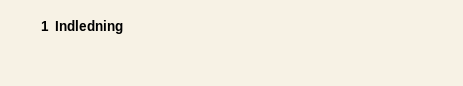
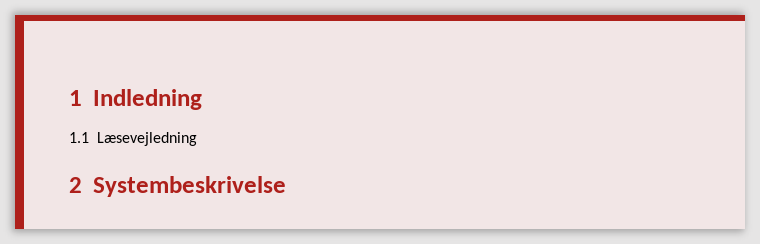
+ 1.1 Læsevejledning
+ 2 Systembeskrivelse

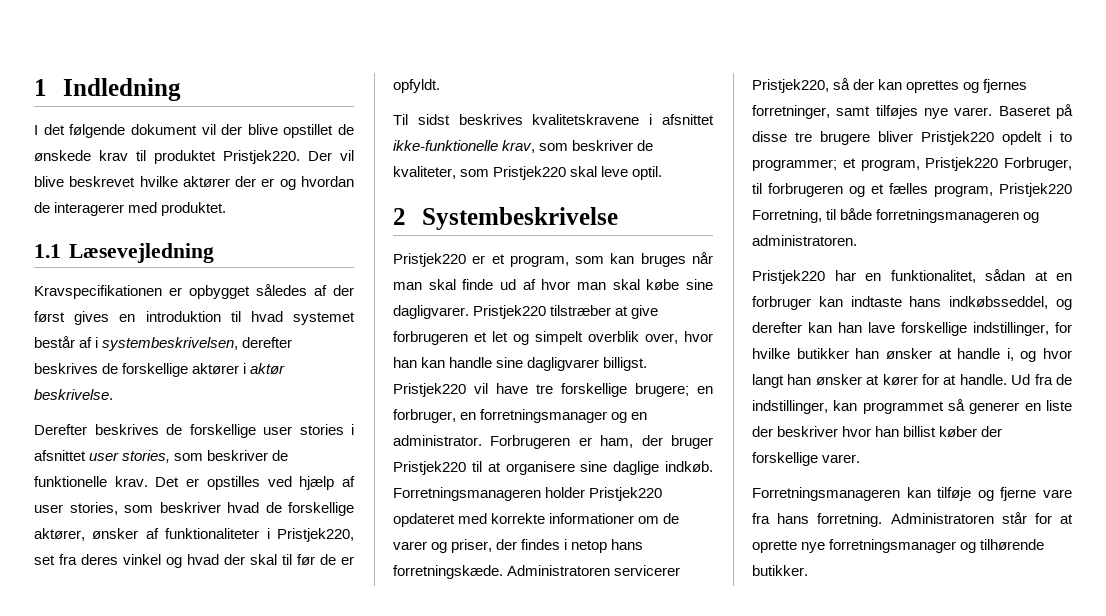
+ I det følgende dokument vil der blive opstillet de ønskede krav til produktet Pristjek220. Der vil blive beskrevet hvilke aktører der er og hvordan de interagerer med produktet.
  1.1 Læsevejledning
+ Kravspecifikationen er opbygget således af der først gives en introduktion til hvad systemet består af i systembeskrivelsen, derefter beskrives de forskellige aktører i aktør beskrivelse.
+ Derefter beskrives de forskellige user stories i afsnittet user stories, som beskriver de funktionelle krav. Det er opstilles ved hjælp af user stories, som beskriver hvad de forskellige aktører, ønsker af funktionaliteter i Pristjek220, set fra deres vinkel og hvad der skal til før de er opfyldt.
+ Til sidst beskrives kvalitetskravene i afsnittet ikke-funktionelle krav, som beskriver de kvaliteter, som Pristjek220 skal leve optil.
  2 Systembeskrivelse
+ Pristjek220 er et program, som kan bruges når man skal finde ud af hvor man skal købe sine dagligvarer. Pristjek220 tilstræber at give forbrugeren et let og simpelt overblik over, hvor han kan handle sine dagligvarer billigst. Pristjek220 vil have tre forskellige brugere; en forbruger, en forretningsmanager og en administrator. Forbrugeren er ham, der bruger Pristjek220 til at organisere sine daglige indkøb. Forretningsmanageren holder Pristjek220 opdateret med korrekte informationer om de varer og priser, der findes i netop hans forretningskæde. Administratoren servicerer Pristjek220, så der kan oprettes og fjernes forretninger, samt tilføjes nye varer. Baseret på disse tre brugere bliver Pristjek220 opdelt i to programmer; et program, Pristjek220 Forbruger, til forbrugeren og et fælles program, Pristjek220 Forretning, til både forretningsmanageren og administratoren.
+ Pristjek220 har en funktionalitet, sådan at en forbruger kan indtaste hans indkøbsseddel, og derefter kan han lave forskellige indstillinger, for hvilke butikker han ønsker at handle i, og hvor langt han ønsker at kører for at handle. Ud fra de indstillinger, kan programmet så generer en liste der beskriver hvor han billist køber der forskellige varer.
+ Forretningsmanageren kan tilføje og fjerne vare fra hans forretning. Administratoren står for at oprette nye forretningsmanager og tilhørende butikker.

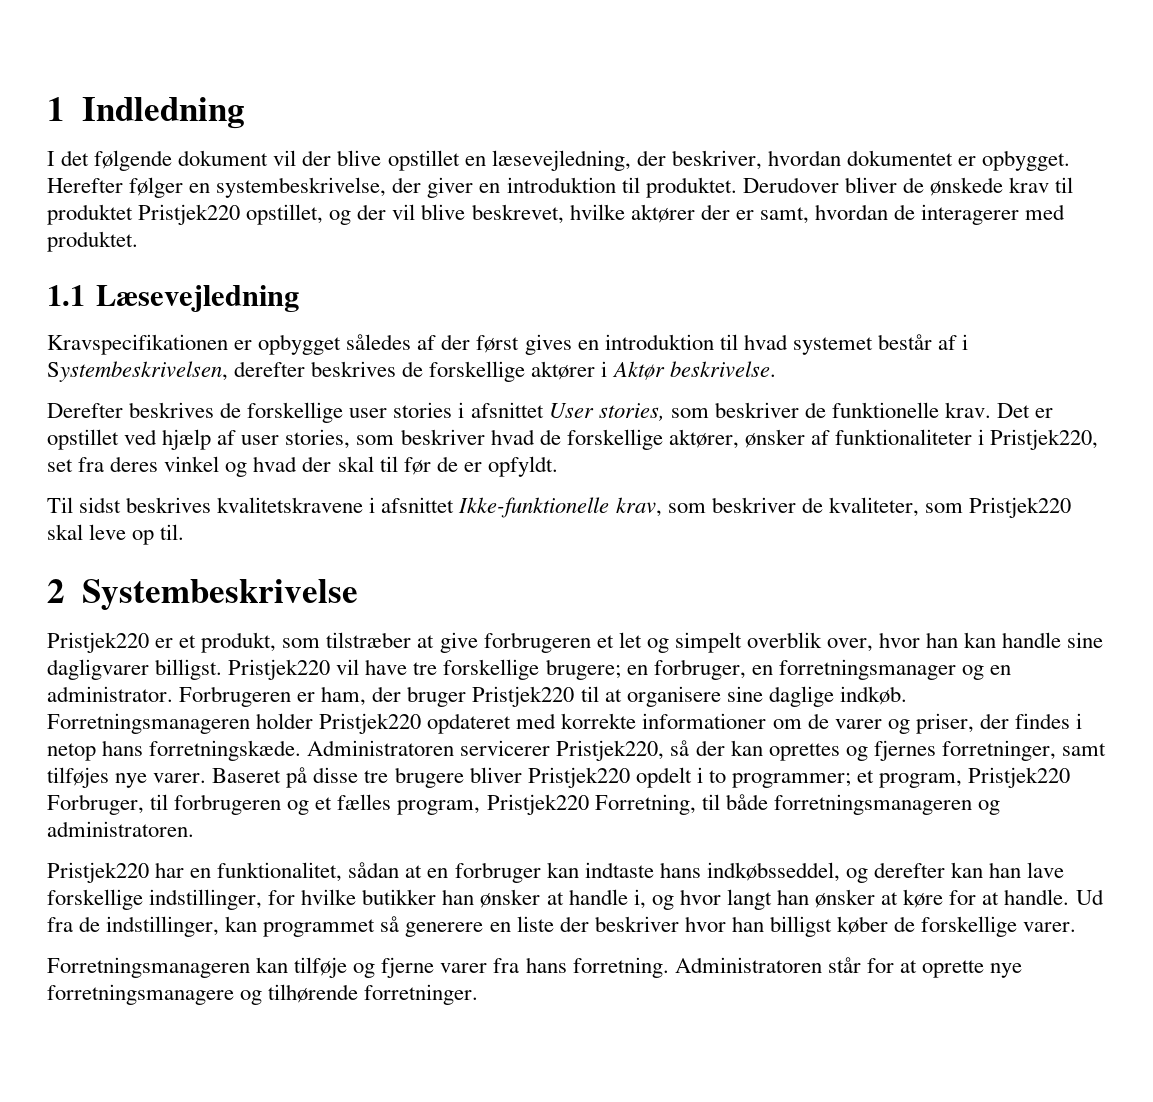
- I det følgende dokument vil der blive opstillet de ønskede krav til produktet Pristjek220. Der vil blive beskrevet hvilke aktører der er og hvordan de interagerer med produktet.
+ I det følgende dokument vil der blive opstillet en læsevejledning, der beskriver, hvordan dokumentet er opbygget. Herefter følger en systembeskrivelse, der giver en introduktion til produktet. Derudover bliver de ønskede krav til produktet Pristjek220 opstillet, og der vil blive beskrevet, hvilke aktører der er samt, hvordan de interagerer med produktet.
- Kravspecifikationen er opbygget således af der først gives en introduktion til hvad systemet består af i systembeskrivelsen, derefter beskrives de forskellige aktører i aktør beskrivelse.
+ Kravspecifikationen er opbygget således af der først gives en introduktion til hvad systemet består af i Systembeskrivelsen, derefter beskrives de forskellige aktører i Aktør beskrivelse.
- Derefter beskrives de forskellige user stories i afsnittet user stories, som beskriver de funktionelle krav.
+ Derefter beskrives de forskellige user stories i afsnittet User stories, som beskriver de funktionelle krav.
- Det er opstilles ved hjælp af user stories, som beskriver hvad de forskellige aktører, ønsker af funktionaliteter i Pristjek220, set fra deres vinkel og hvad der skal til før de er opfyldt.
+ Det er opstillet ved hjælp af user stories, som beskriver hvad de forskellige aktører, ønsker af funktionaliteter i Pristjek220, set fra deres vinkel og hvad der skal til før de er opfyldt.
- Til sidst beskrives kvalitetskravene i afsnittet ikke-funktionelle krav, som beskriver de kvaliteter, som Pristjek220 skal leve optil.
+ Til sidst beskrives kvalitetskravene i afsnittet Ikke-funktionelle krav, som beskriver de kvaliteter, som Pristjek220 skal leve op til.
- Pristjek220 er et program, som kan bruges når man skal finde ud af hvor man skal købe sine dagligvarer. Pristjek220 tilstræber at give forbrugeren et let og simpelt overblik over, hvor han kan handle sine dagligvarer billigst.
+ Pristjek220 er et produkt, som tilstræber at give forbrugeren et let og simpelt overblik over, hvor han kan handle sine dagligvarer billigst.
- Pristjek220 har en funktionalitet, sådan at en forbruger kan indtaste hans indkøbsseddel, og derefter kan han lave forskellige indstillinger, for hvilke butikker han ønsker at handle i, og hvor langt han ønsker at kører for at handle.
+ Pristjek220 har en funktionalitet, sådan at en forbruger kan indtaste hans indkøbsseddel, og derefter kan han lave forskellige indstillinger, for hvilke butikker han ønsker at handle i, og hvor langt han ønsker at køre for at handle.
- Ud fra de indstillinger, kan programmet så generer en liste der beskriver hvor han billist køber der forskellige varer.
+ Ud fra de indstillinger, kan programmet så generere en liste der beskriver hvor han billigst køber de forskellige varer.
- Forretningsmanageren kan tilføje og fjerne vare fra hans forretning.
+ Forretningsmanageren kan tilføje og fjerne varer fra hans forretning.
- Administratoren står for at oprette nye forretningsmanager og tilhørende butikker.
+ Administratoren står for at oprette nye forretningsmanagere og tilhørende forretninger.

